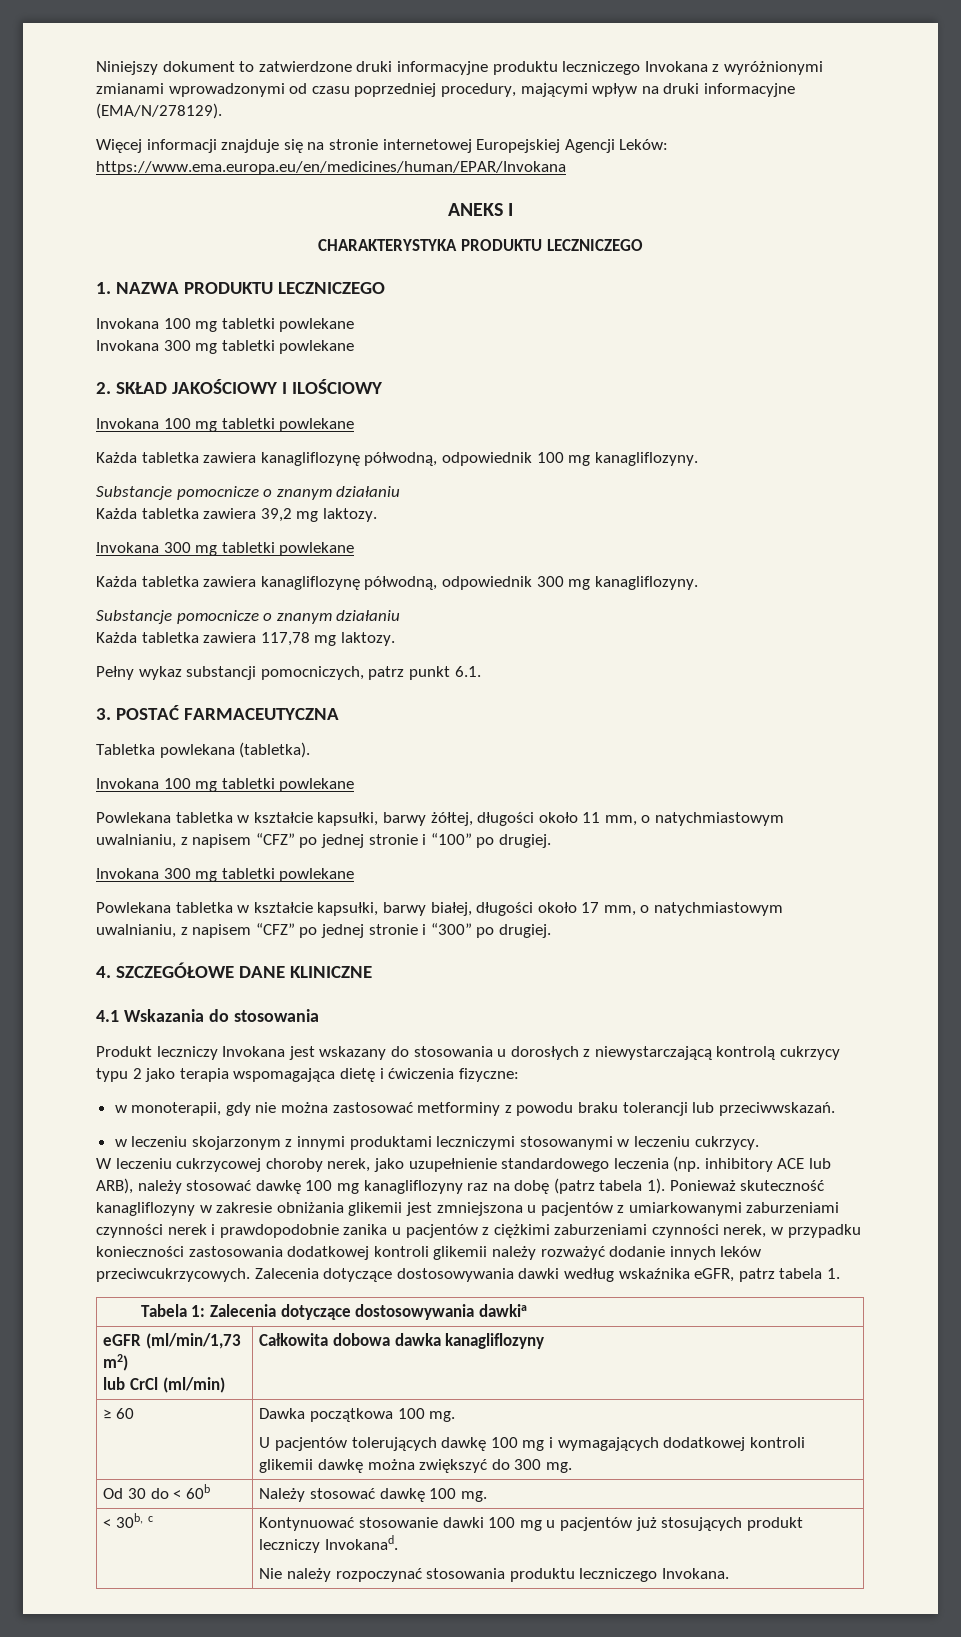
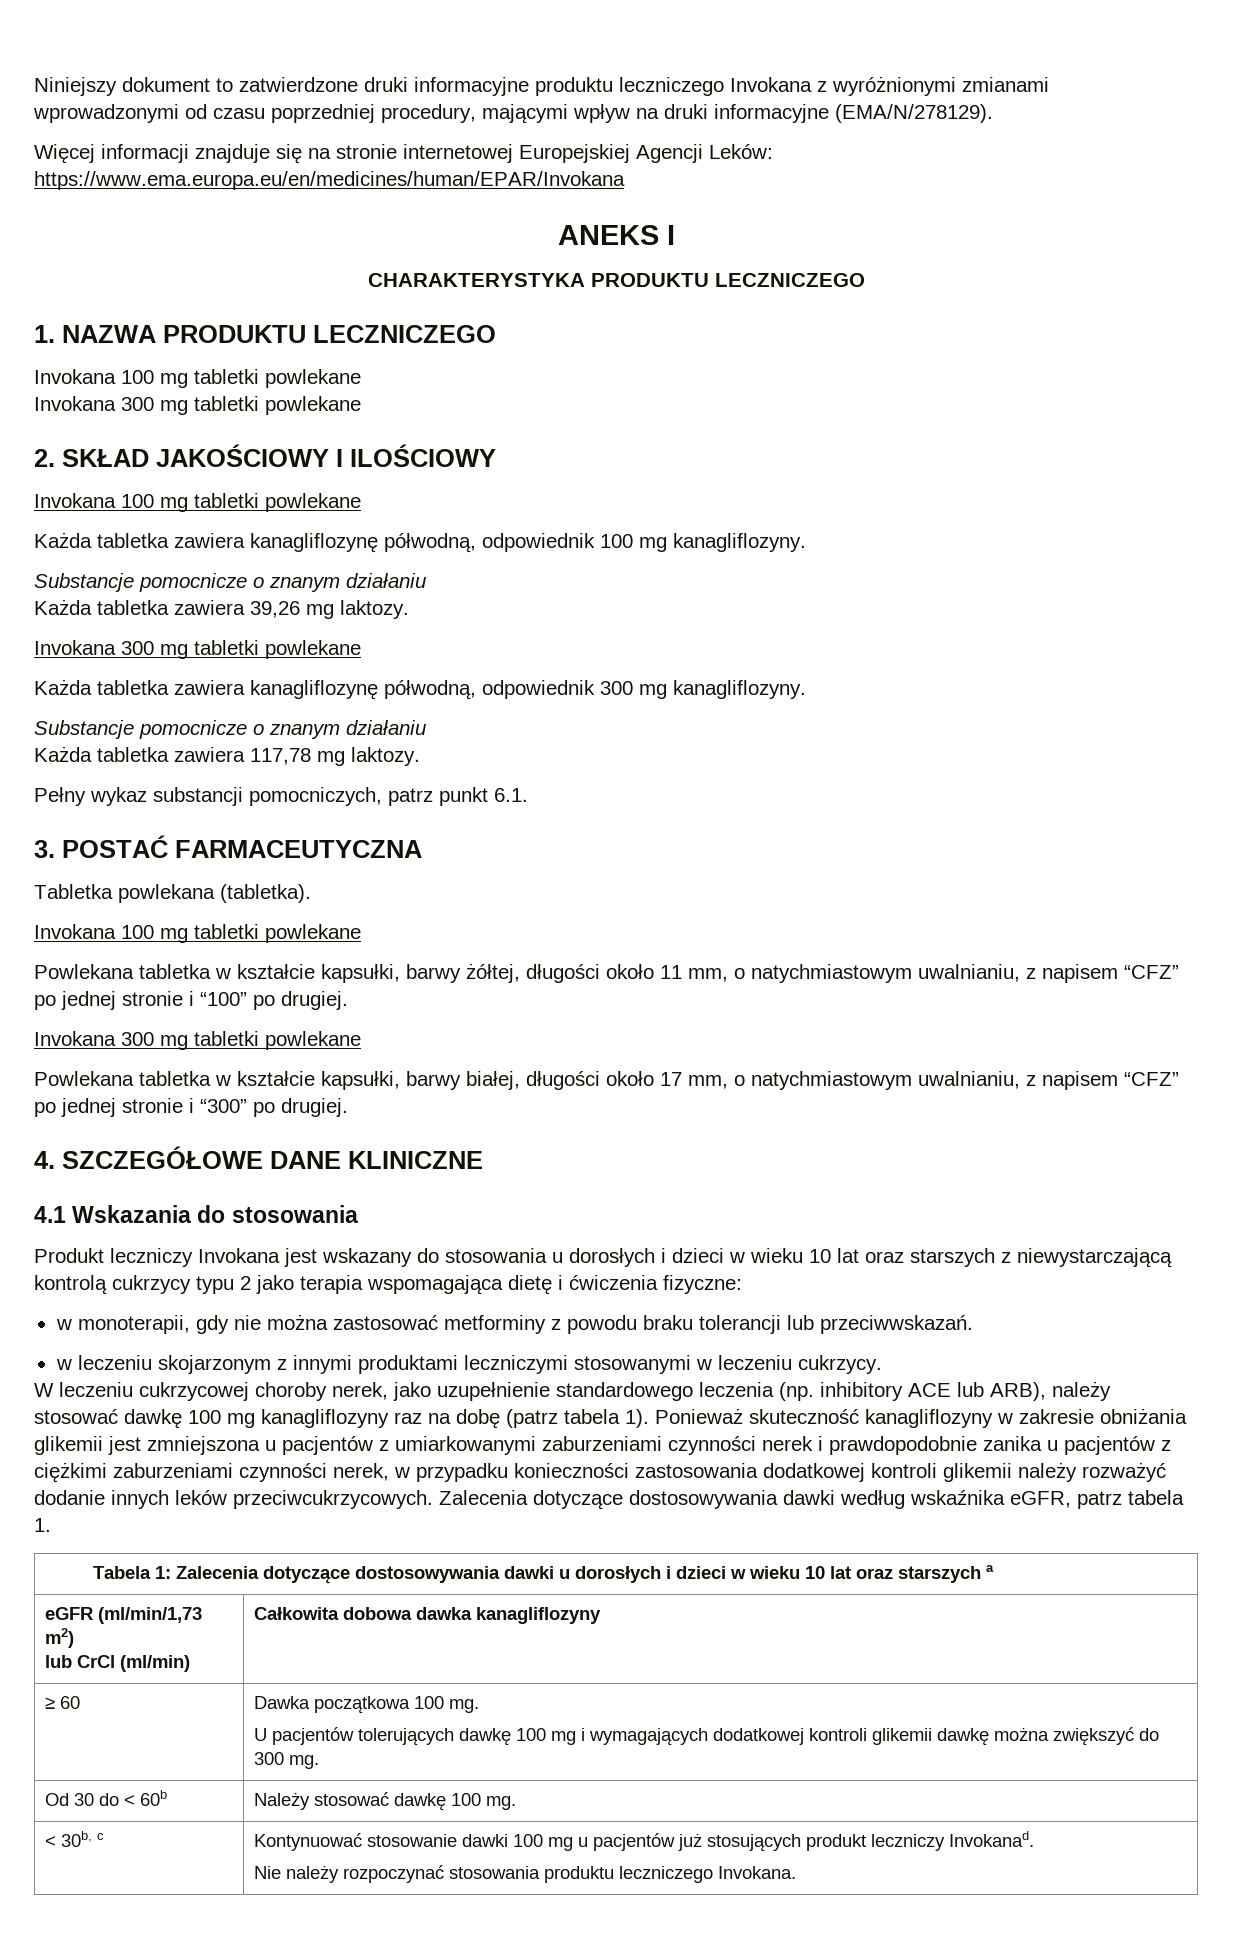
- Każda tabletka zawiera 39,2 mg laktozy.
+ Każda tabletka zawiera 39,26 mg laktozy.
- Produkt leczniczy Invokana jest wskazany do stosowania u dorosłych z niewystarczającą kontrolą cukrzycy typu 2 jako terapia wspomagająca dietę i ćwiczenia fizyczne:
+ Produkt leczniczy Invokana jest wskazany do stosowania u dorosłych i dzieci w wieku 10 lat oraz starszych z niewystarczającą kontrolą cukrzycy typu 2 jako terapia wspomagająca dietę i ćwiczenia fizyczne:
- Tabela 1: Zalecenia dotyczące dostosowywania dawkia
+ Tabela 1: Zalecenia dotyczące dostosowywania dawki u dorosłych i dzieci w wieku 10 lat oraz starszych a

